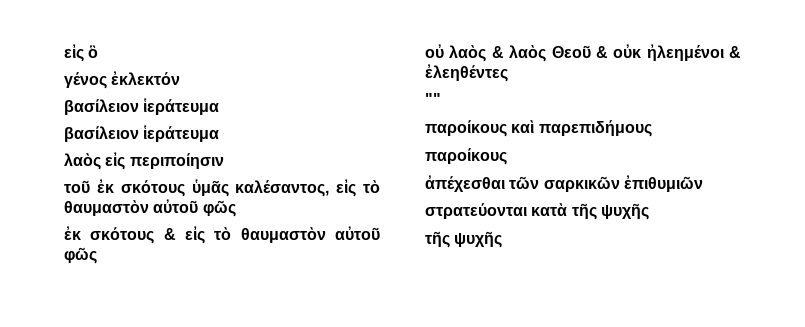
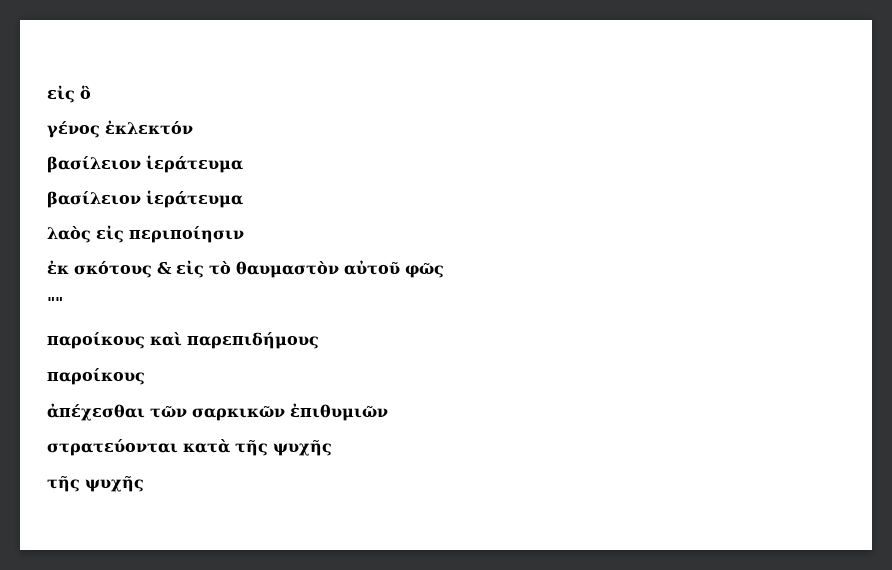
- τοῦ ἐκ σκότους ὑμᾶς καλέσαντος, εἰς τὸ θαυμαστὸν αὐτοῦ φῶς
- οὐ λαὸς & λαὸς Θεοῦ & οὐκ ἠλεημένοι & ἐλεηθέντες

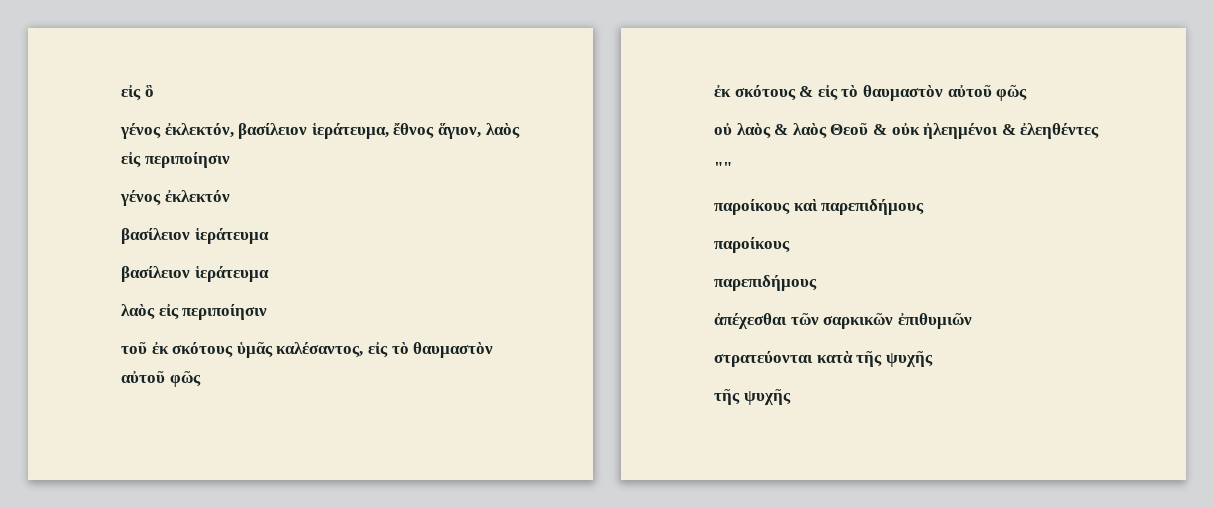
+ γένος ἐκλεκτόν, βασίλειον ἱεράτευμα, ἔθνος ἅγιον, λαὸς εἰς περιποίησιν
+ τοῦ ἐκ σκότους ὑμᾶς καλέσαντος, εἰς τὸ θαυμαστὸν αὐτοῦ φῶς
+ οὐ λαὸς & λαὸς Θεοῦ & οὐκ ἠλεημένοι & ἐλεηθέντες
  παροίκους καὶ παρεπιδήμους
  παροίκους
+ παρεπιδήμους

